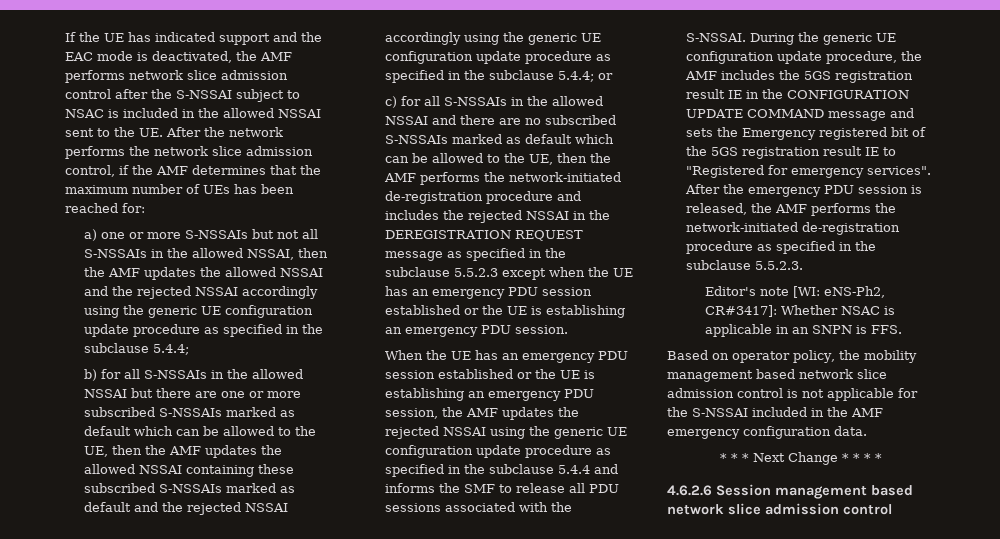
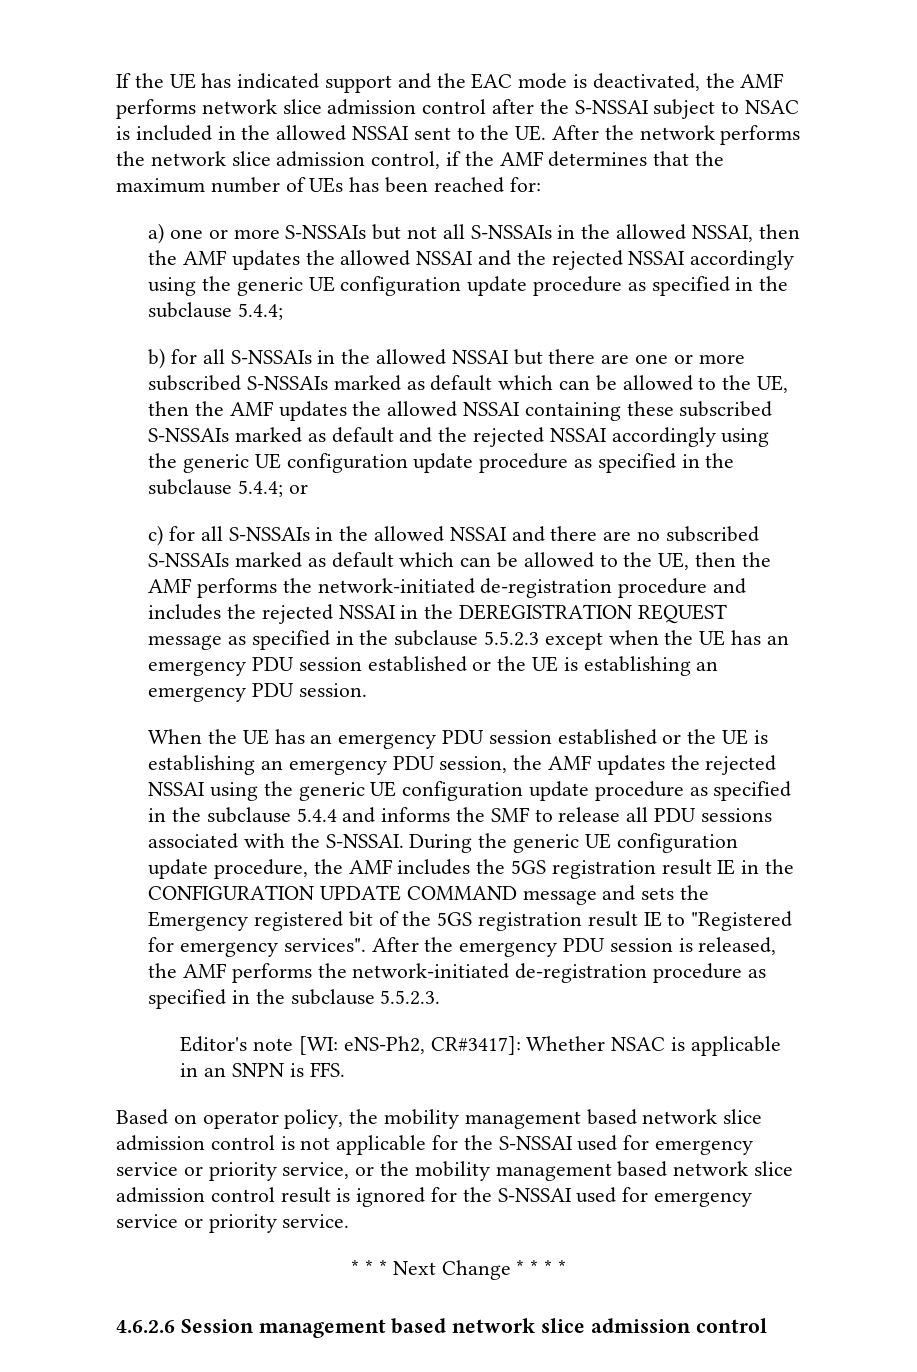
- Based on operator policy, the mobility management based network slice admission control is not applicable for the S-NSSAI included in the AMF emergency configuration data.
+ Based on operator policy, the mobility management based network slice admission control is not applicable for the S-NSSAI used for emergency service or priority service, or the mobility management based network slice admission control result is ignored for the S-NSSAI used for emergency service or priority service.

